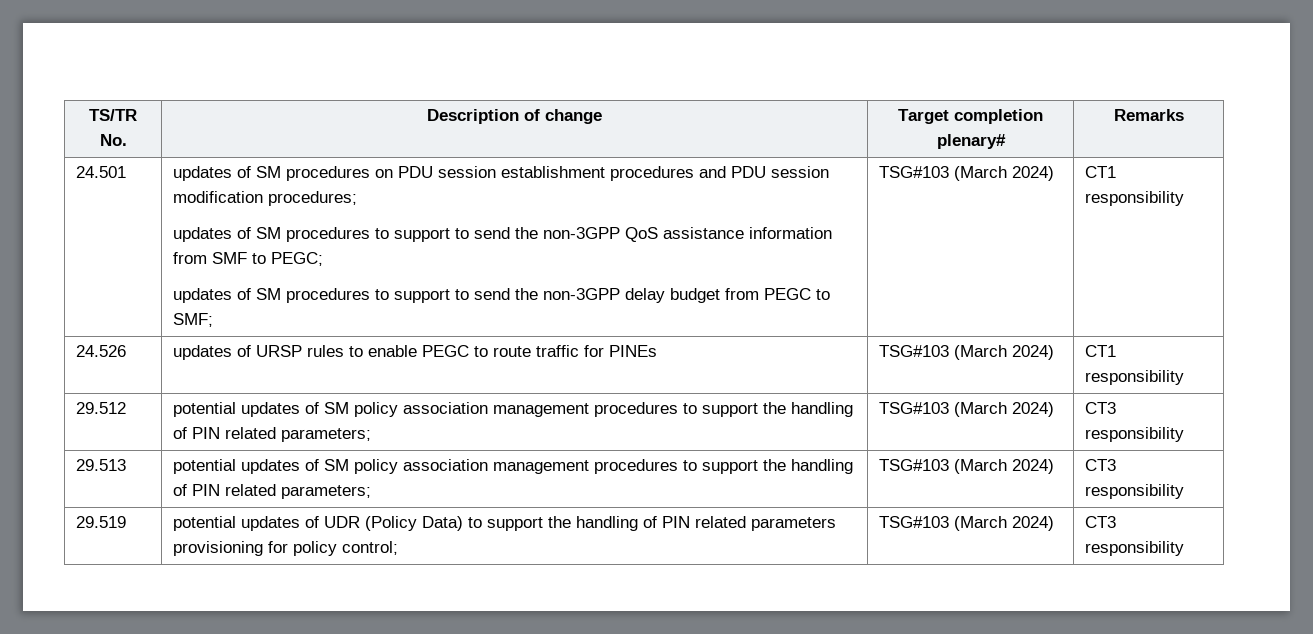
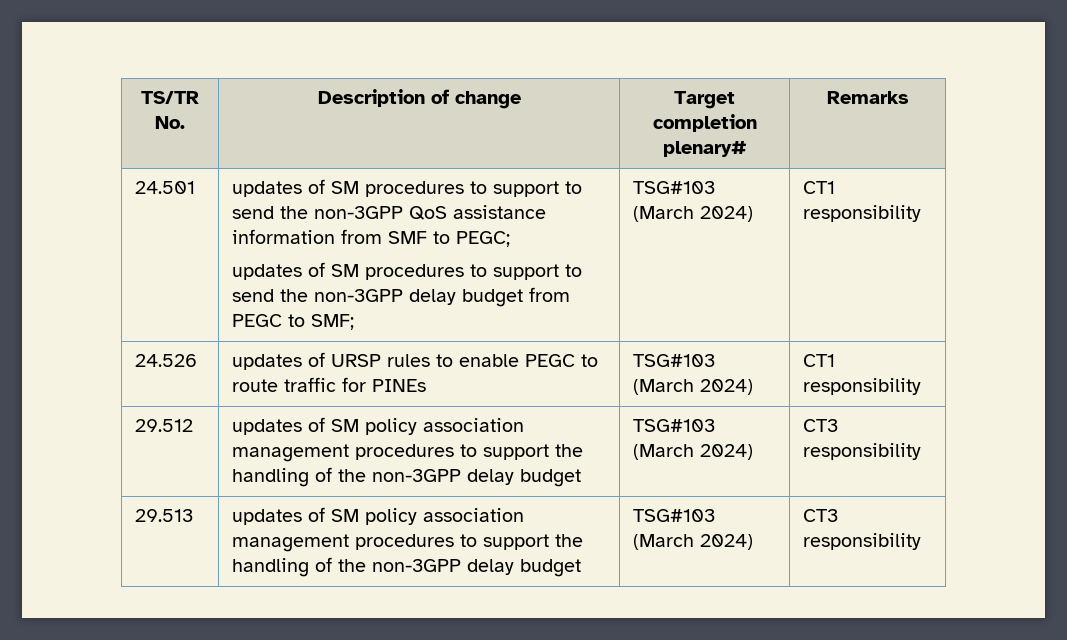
- updates of SM procedures on PDU session establishment procedures and PDU session modification procedures;
- 29.512 | potential updates of SM policy association management procedures to support the handling of PIN related parameters; | TSG#103 (March 2024) | CT3 responsibility
+ 29.512 | updates of SM policy association management procedures to support the handling of the non-3GPP delay budget | TSG#103 (March 2024) | CT3 responsibility
- 29.513 | potential updates of SM policy association management procedures to support the handling of PIN related parameters; | TSG#103 (March 2024) | CT3 responsibility
- 29.519 | potential updates of UDR (Policy Data) to support the handling of PIN related parameters provisioning for policy control; | TSG#103 (March 2024) | CT3 responsibility
+ 29.513 | updates of SM policy association management procedures to support the handling of the non-3GPP delay budget | TSG#103 (March 2024) | CT3 responsibility

